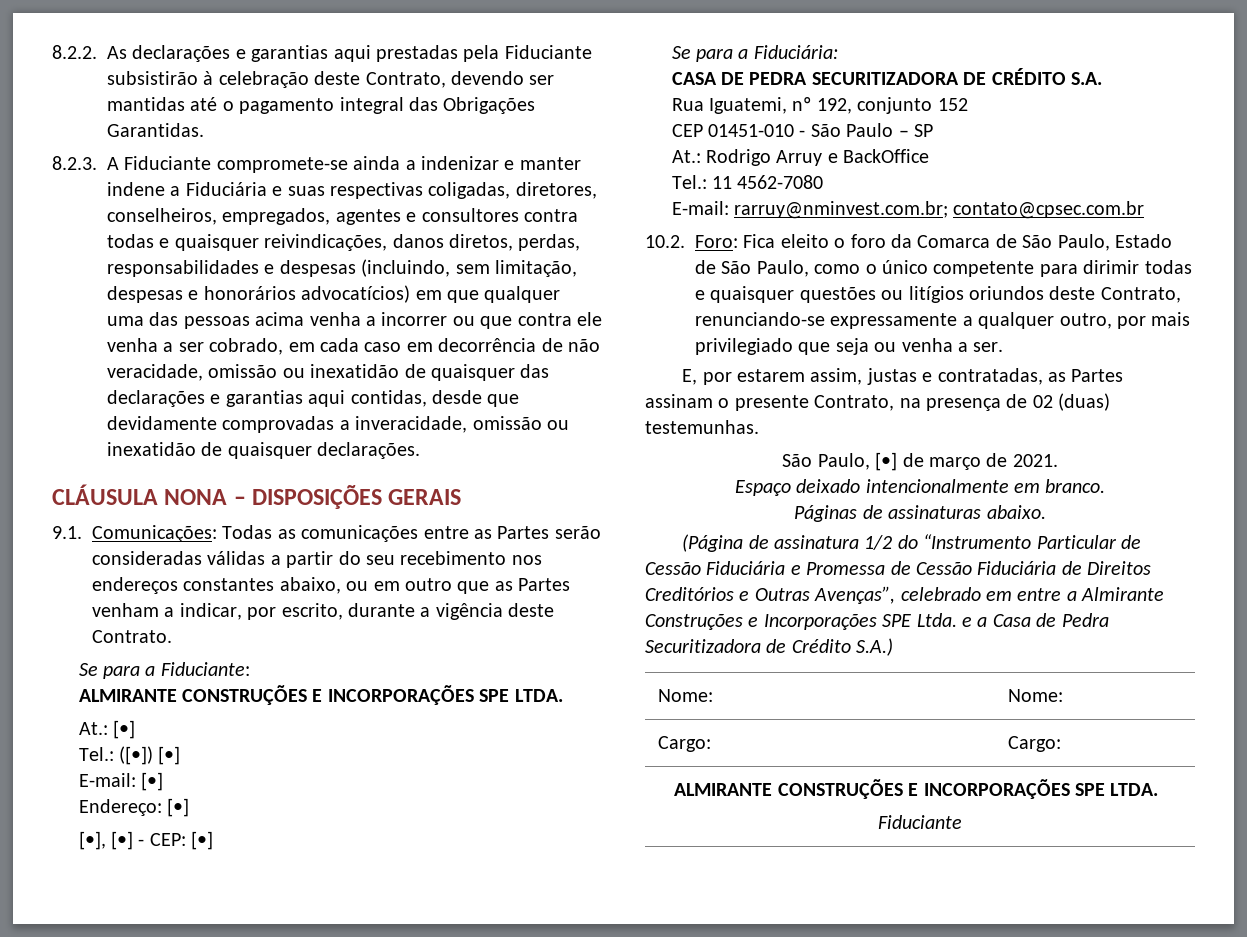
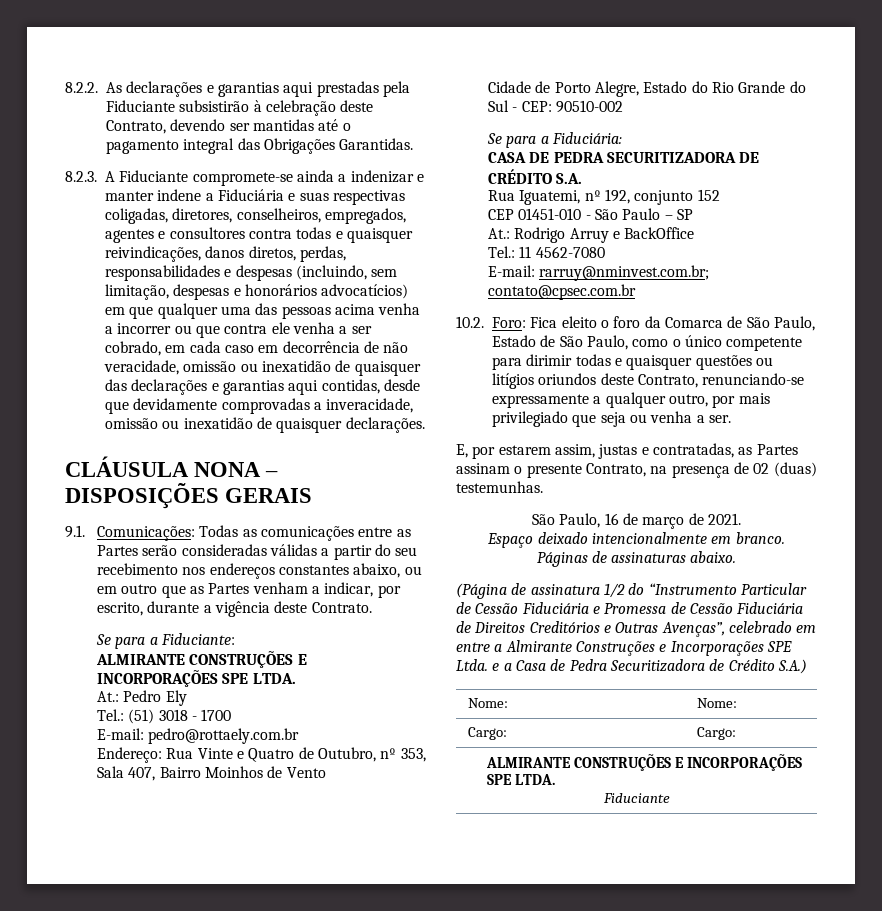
- At.: [•]
- Tel.: ([•]) [•]
- E-mail: [•]
+ At.: Pedro Ely
+ Tel.: (51) 3018 - 1700
+ E-mail: pedro@rottaely.com.br
- Endereço: [•]
- [•], [•] - CEP: [•]
+ Endereço: Rua Vinte e Quatro de Outubro, nº 353, Sala 407, Bairro Moinhos de Vento
+ Cidade de Porto Alegre, Estado do Rio Grande do Sul - CEP: 90510-002
- São Paulo, [•] de março de 2021.
+ São Paulo, 16 de março de 2021.

